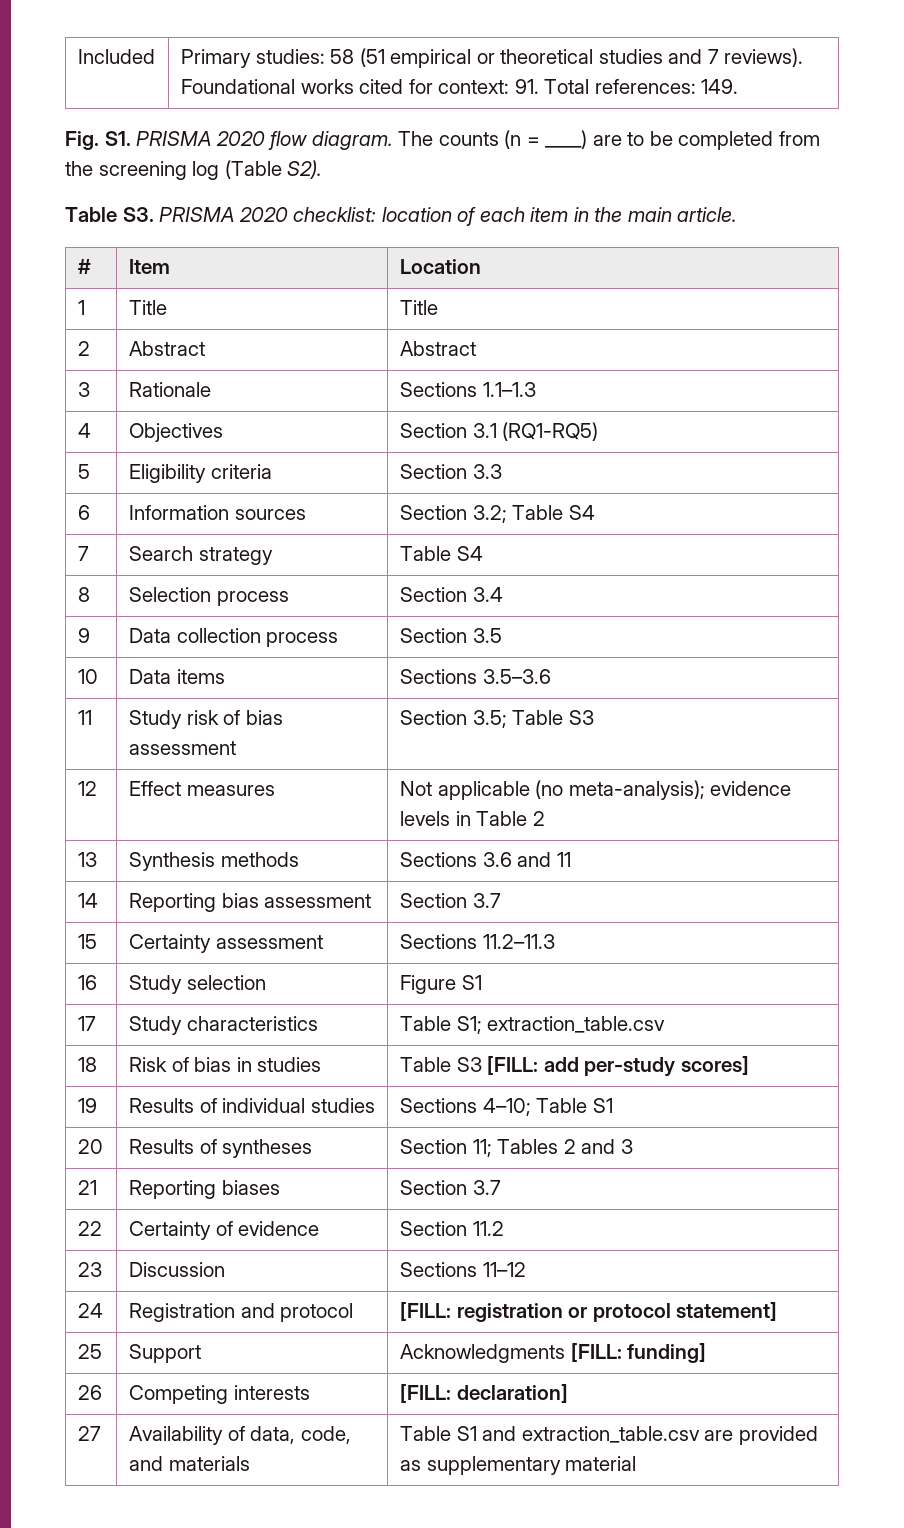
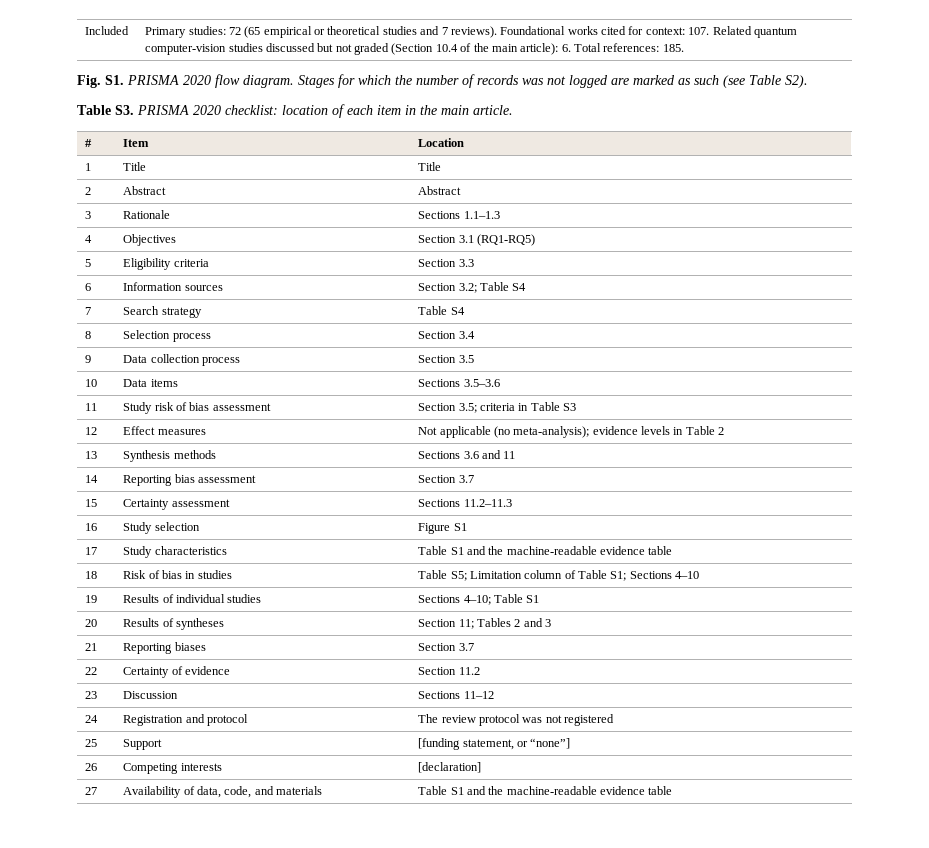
- Included | Primary studies: 58 (51 empirical or theoretical studies and 7 reviews). Foundational works cited for context: 91. Total references: 149.
+ Included | Primary studies: 72 (65 empirical or theoretical studies and 7 reviews). Foundational works cited for context: 107. Related quantum computer-vision studies discussed but not graded (Section 10.4 of the main article): 6. Total references: 185.
- The counts (n = ____) are to be completed from the screening log (Table S2).
+ Stages for which the number of records was not logged are marked as such (see Table S2).
- 11 | Study risk of bias assessment | Section 3.5; Table S3
+ 11 | Study risk of bias assessment | Section 3.5; criteria in Table S3
- 17 | Study characteristics | Table S1; extraction_table.csv
+ 17 | Study characteristics | Table S1 and the machine-readable evidence table
- 18 | Risk of bias in studies | Table S3 [FILL: add per-study scores]
+ 18 | Risk of bias in studies | Table S5; Limitation column of Table S1; Sections 4–10
- 24 | Registration and protocol | [FILL: registration or protocol statement]
- 25 | Support | Acknowledgments [FILL: funding]
+ 24 | Registration and protocol | The review protocol was not registered
+ 25 | Support | [funding statement, or “none”]
- 26 | Competing interests | [FILL: declaration]
+ 26 | Competing interests | [declaration]
- 27 | Availability of data, code, and materials | Table S1 and extraction_table.csv are provided as supplementary material
+ 27 | Availability of data, code, and materials | Table S1 and the machine-readable evidence table

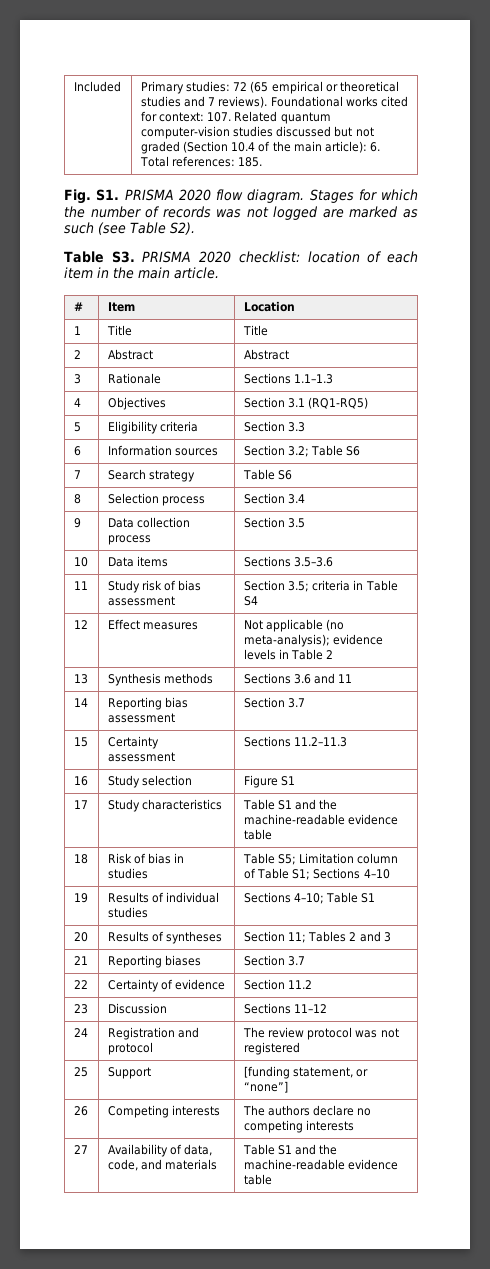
- 6 | Information sources | Section 3.2; Table S4
+ 6 | Information sources | Section 3.2; Table S6
- 7 | Search strategy | Table S4
+ 7 | Search strategy | Table S6
- 11 | Study risk of bias assessment | Section 3.5; criteria in Table S3
+ 11 | Study risk of bias assessment | Section 3.5; criteria in Table S4
- 26 | Competing interests | [declaration]
+ 26 | Competing interests | The authors declare no competing interests

